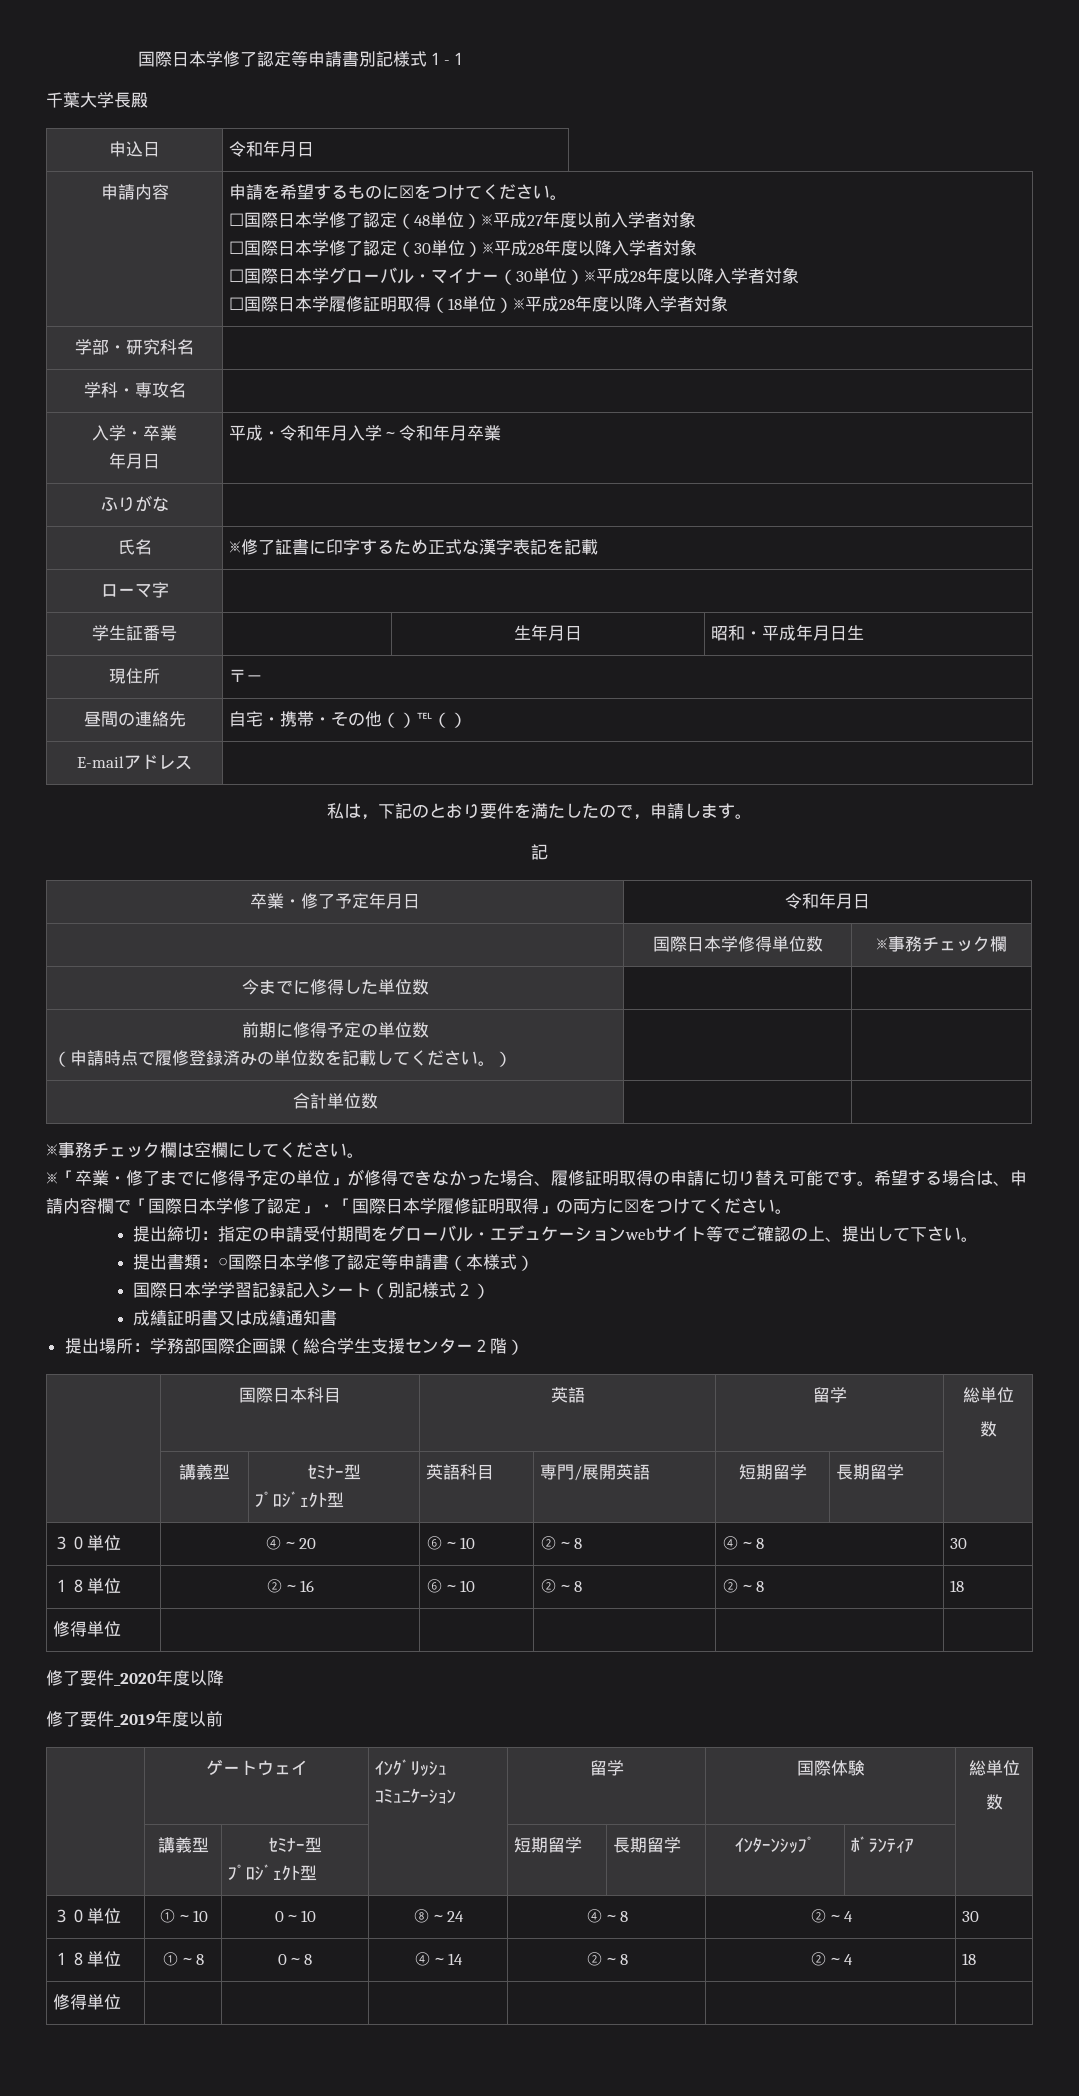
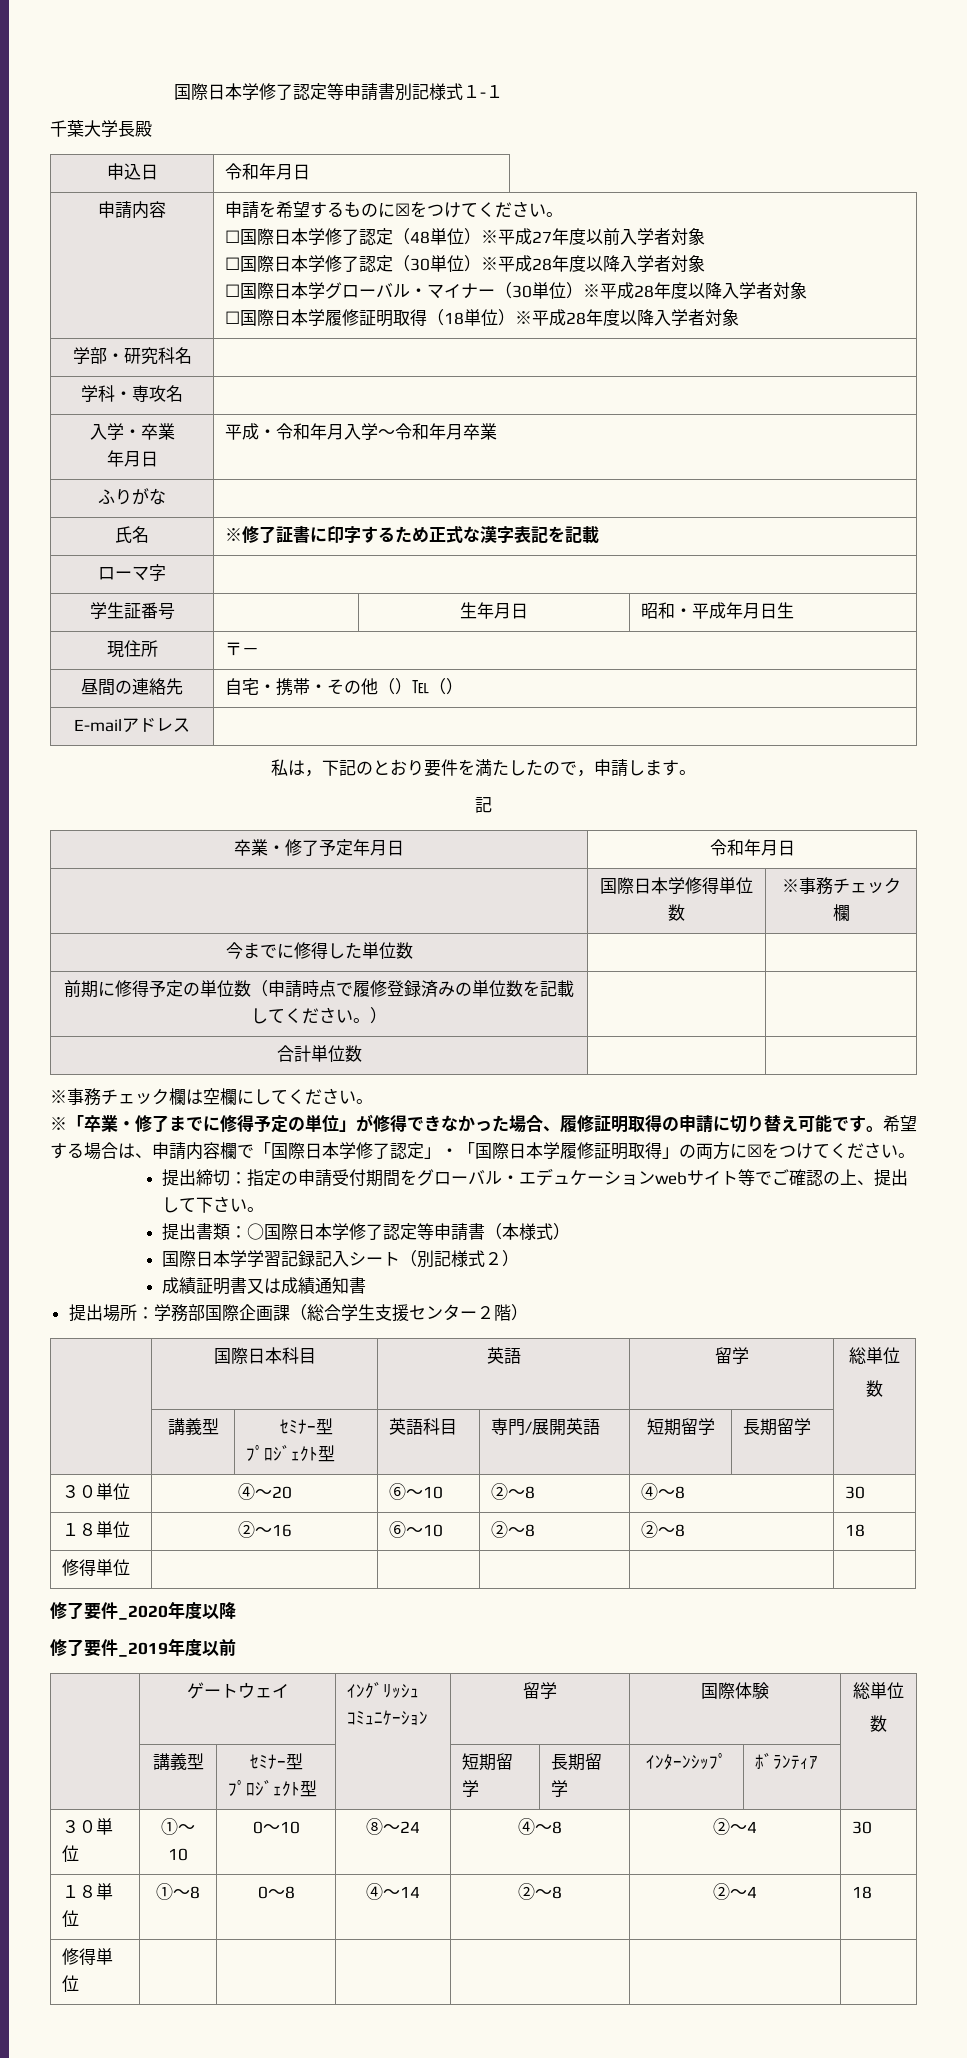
- 前期に修得予定の単位数
- （申請時点で履修登録済みの単位数を記載してください。） | |
+ 前期に修得予定の単位数（申請時点で履修登録済みの単位数を記載してください。） | |

